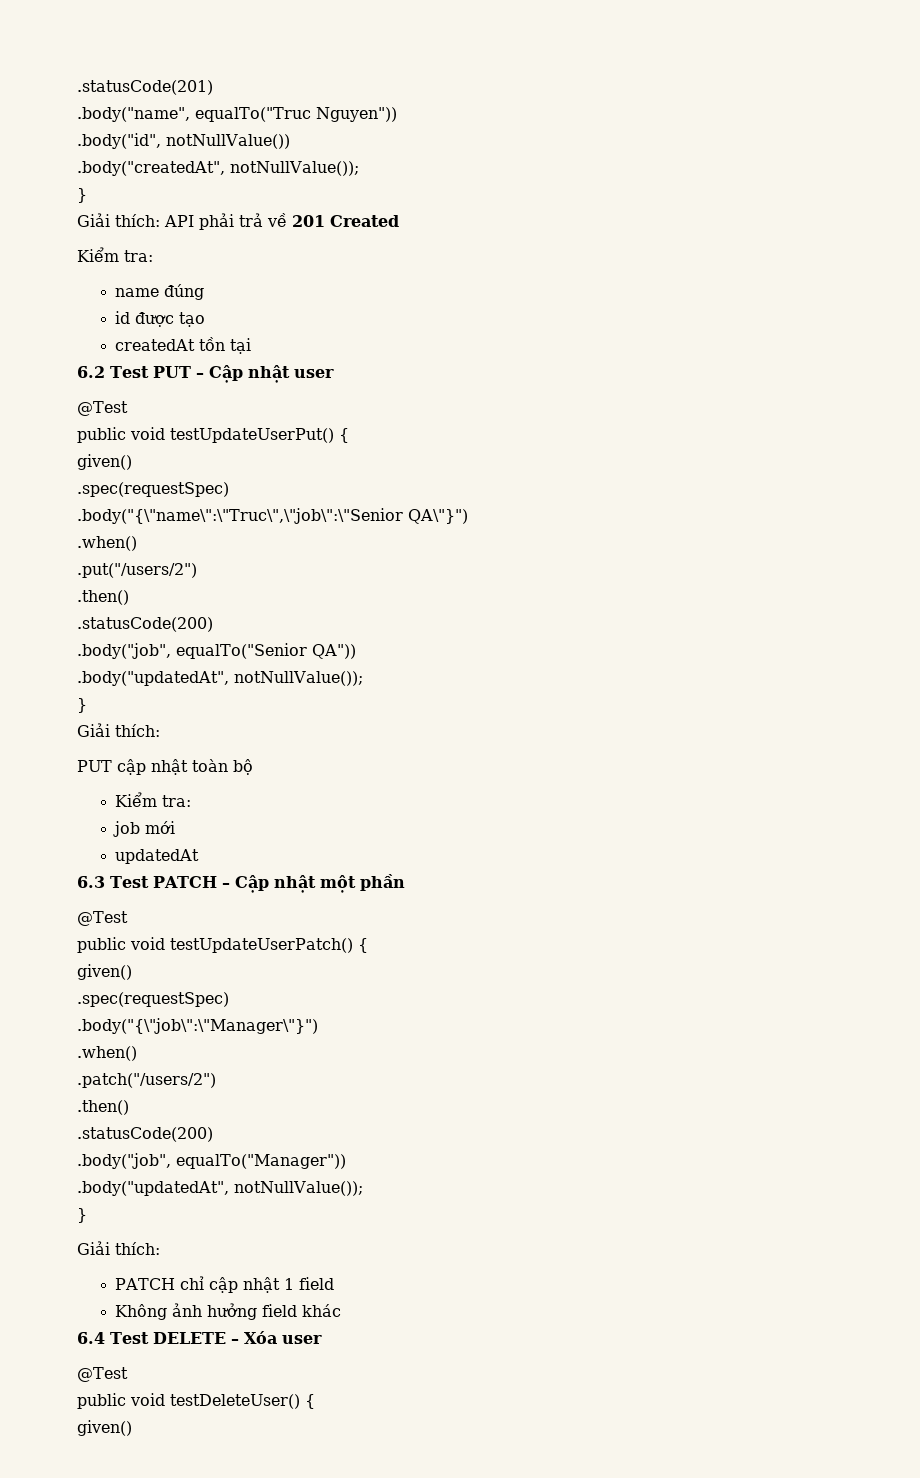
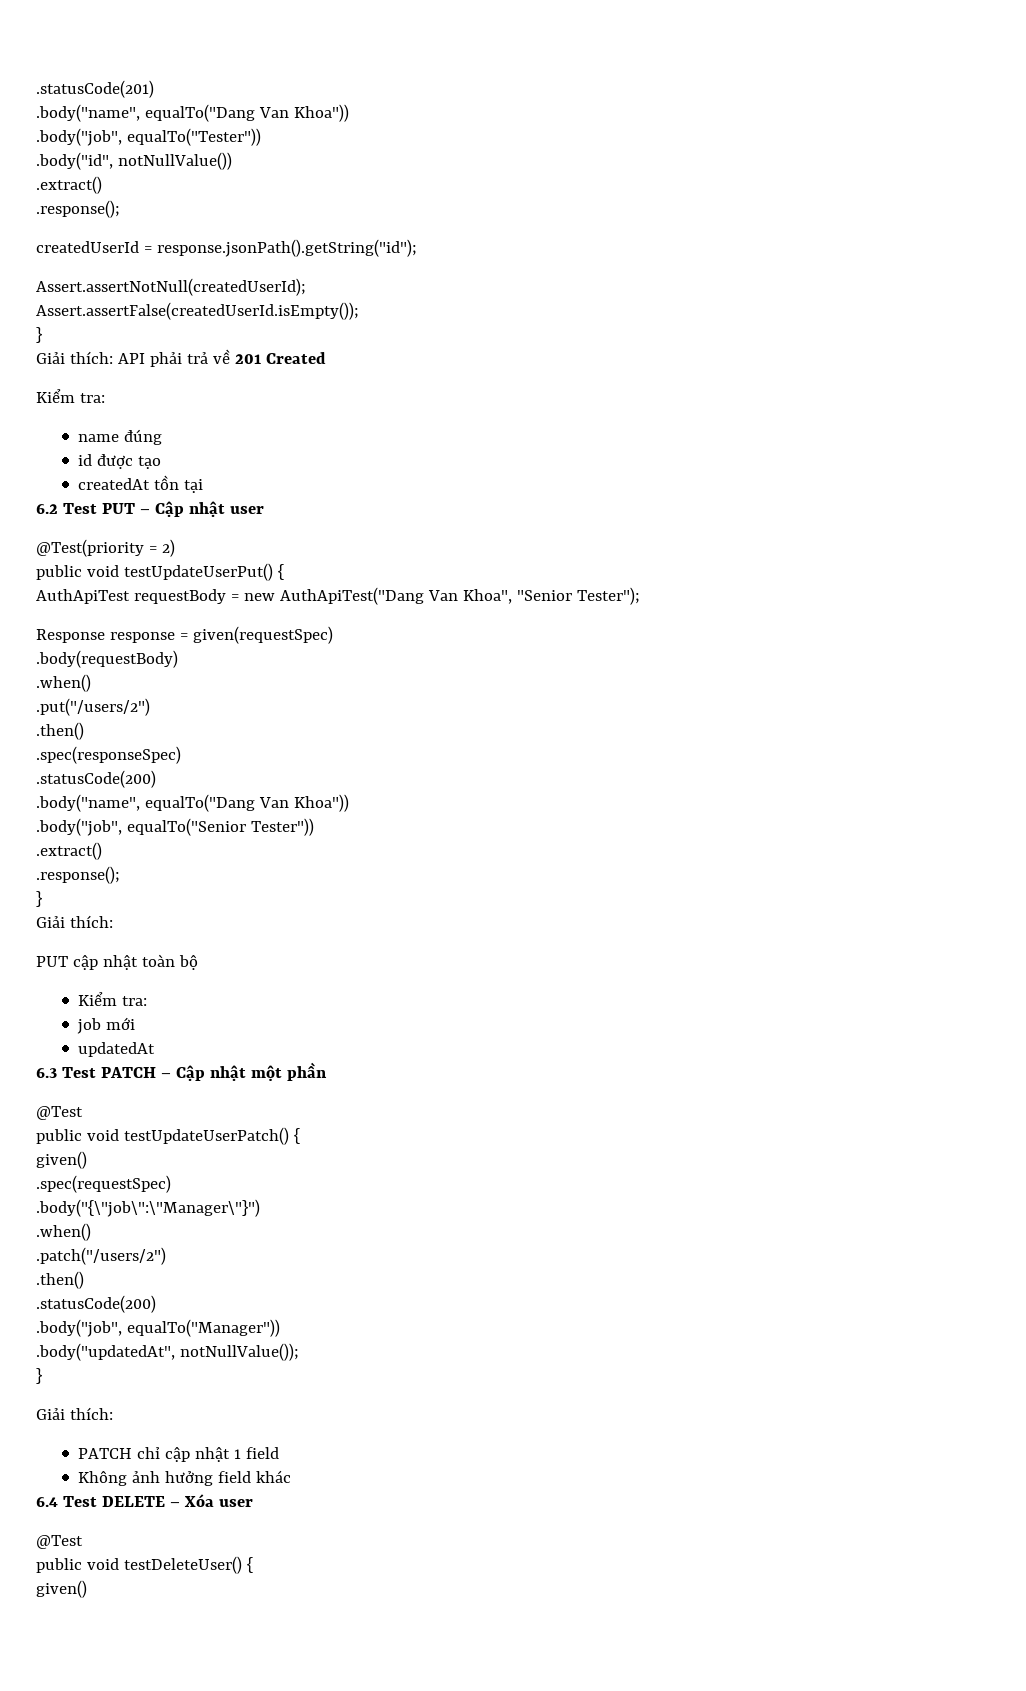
  .statusCode(201)
- .body("name", equalTo("Truc Nguyen"))
+ .body("name", equalTo("Dang Van Khoa"))
+ .body("job", equalTo("Tester"))
  .body("id", notNullValue())
- .body("createdAt", notNullValue());
+ .extract()
+ .response();
+ createdUserId = response.jsonPath().getString("id");
+ Assert.assertNotNull(createdUserId);
+ Assert.assertFalse(createdUserId.isEmpty());
  6.2 Test PUT – Cập nhật user
- @Test
+ @Test(priority = 2)
  public void testUpdateUserPut() {
- given()
- .spec(requestSpec)
- .body("{\"name\":\"Truc\",\"job\":\"Senior QA\"}")
+ AuthApiTest requestBody = new AuthApiTest("Dang Van Khoa", "Senior Tester");
+ Response response = given(requestSpec)
+ .body(requestBody)
  .put("/users/2")
  .then()
+ .spec(responseSpec)
  .statusCode(200)
+ .body("name", equalTo("Dang Van Khoa"))
- .body("job", equalTo("Senior QA"))
- .body("updatedAt", notNullValue());
+ .body("job", equalTo("Senior Tester"))
+ .extract()
+ .response();

